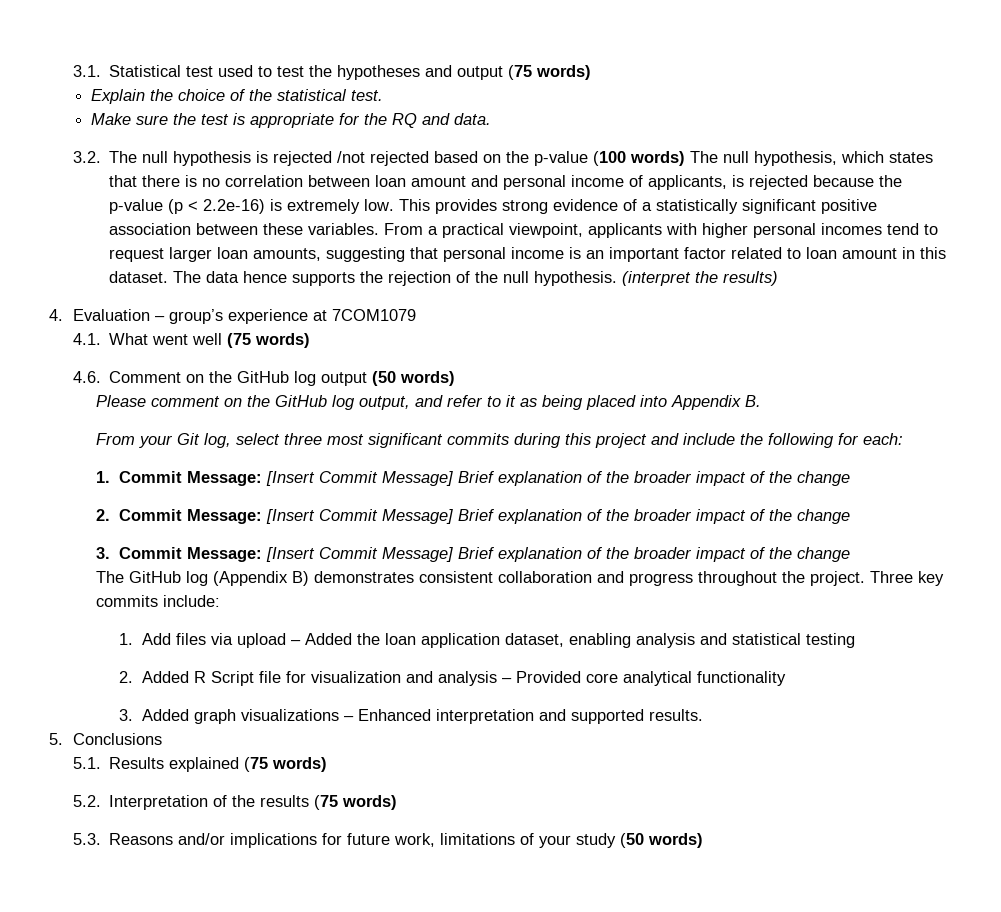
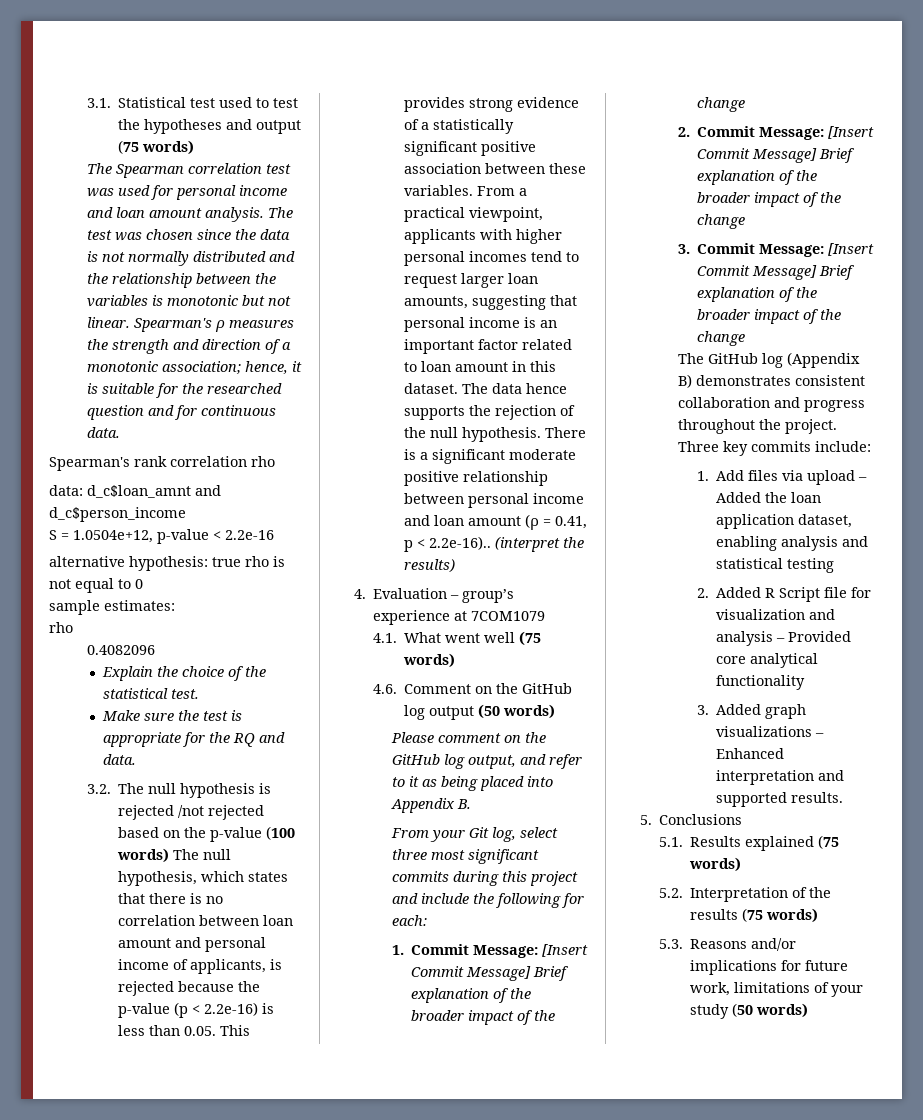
+ The Spearman correlation test was used for personal income and loan amount analysis. The test was chosen since the data is not normally distributed and the relationship between the variables is monotonic but not linear. Spearman's ρ measures the strength and direction of a monotonic association; hence, it is suitable for the researched question and for continuous data.
+ Spearman's rank correlation rho
+ data: d_c$loan_amnt and d_c$person_income
+ S = 1.0504e+12, p-value < 2.2e-16
+ alternative hypothesis: true rho is not equal to 0
+ sample estimates:
+ rho
+ 0.4082096
- 3.2. The null hypothesis is rejected /not rejected based on the p-value (100 words) The null hypothesis, which states that there is no correlation between loan amount and personal income of applicants, is rejected because the p-value (p < 2.2e-16) is extremely low. This provides strong evidence of a statistically significant positive association between these variables.
+ 3.2. The null hypothesis is rejected /not rejected based on the p-value (100 words) The null hypothesis, which states that there is no correlation between loan amount and personal income of applicants, is rejected because the p-value (p < 2.2e-16) is less than 0.05. This provides strong evidence of a statistically significant positive association between these variables.
+ There is a significant moderate positive relationship between personal income and loan amount (ρ = 0.41, p < 2.2e-16)..

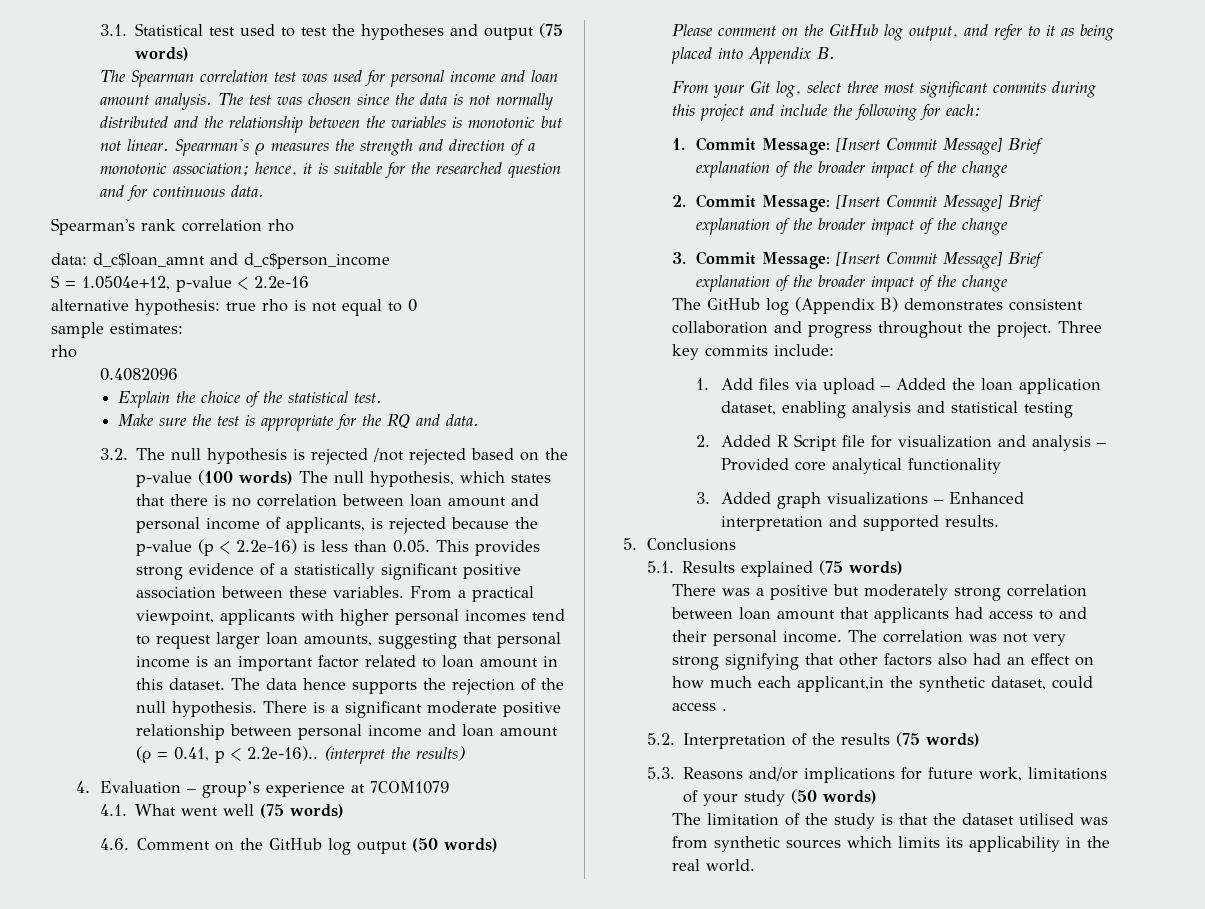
+ There was a positive but moderately strong correlation between loan amount that applicants had access to and their personal income. The correlation was not very strong signifying that other factors also had an effect on how much each applicant,in the synthetic dataset, could access .
+ The limitation of the study is that the dataset utilised was from synthetic sources which limits its applicability in the real world.

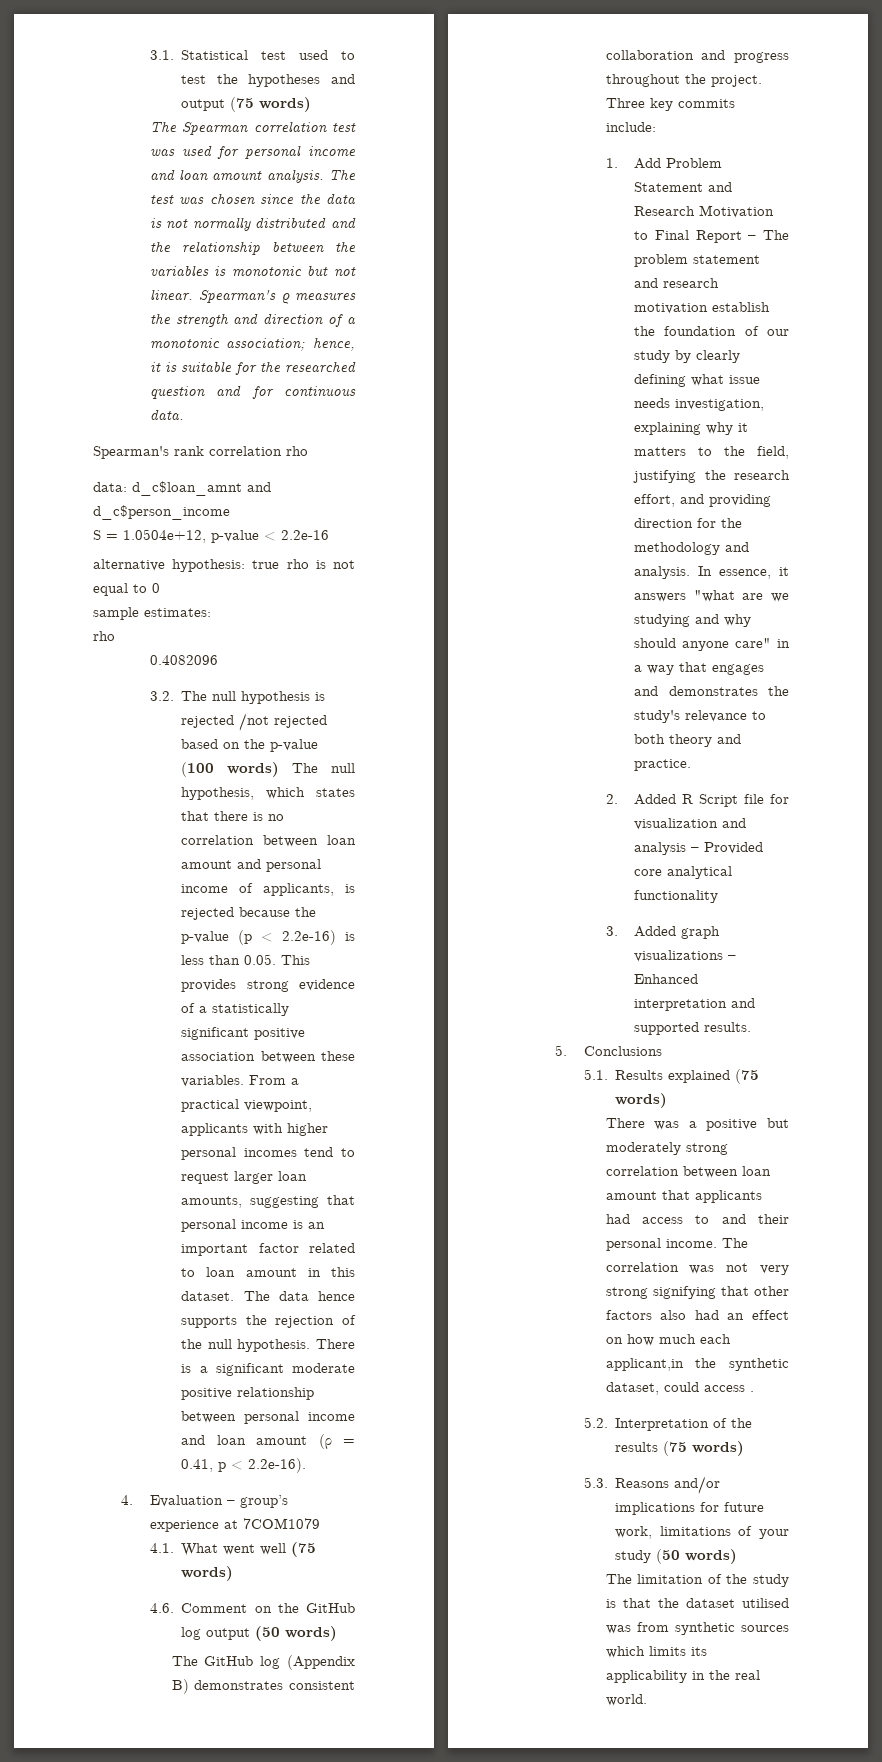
- Explain the choice of the statistical test.
- Make sure the test is appropriate for the RQ and data.
- There is a significant moderate positive relationship between personal income and loan amount (ρ = 0.41, p < 2.2e-16).. (interpret the results)
+ There is a significant moderate positive relationship between personal income and loan amount (ρ = 0.41, p < 2.2e-16).
- Please comment on the GitHub log output, and refer to it as being placed into Appendix B.
- From your Git log, select three most significant commits during this project and include the following for each:
- 1. Commit Message: [Insert Commit Message] Brief explanation of the broader impact of the change
- 2. Commit Message: [Insert Commit Message] Brief explanation of the broader impact of the change
- 3. Commit Message: [Insert Commit Message] Brief explanation of the broader impact of the change
- 1. Add files via upload – Added the loan application dataset, enabling analysis and statistical testing
+ 1. Add Problem Statement and Research Motivation to Final Report – The problem statement and research motivation establish the foundation of our study by clearly defining what issue needs investigation, explaining why it matters to the field, justifying the research effort, and providing direction for the methodology and analysis. In essence, it answers "what are we studying and why should anyone care" in a way that engages and demonstrates the study's relevance to both theory and practice.

